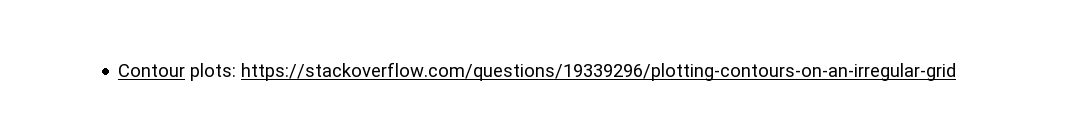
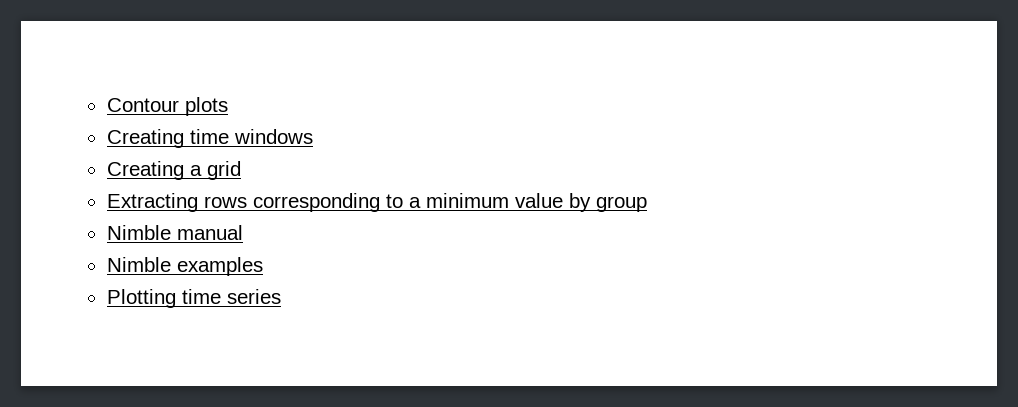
- Contour plots: https://stackoverflow.com/questions/19339296/plotting-contours-on-an-irregular-grid
+ Contour plots
+ Creating time windows
+ Creating a grid
+ Extracting rows corresponding to a minimum value by group
+ Nimble manual
+ Nimble examples
+ Plotting time series

